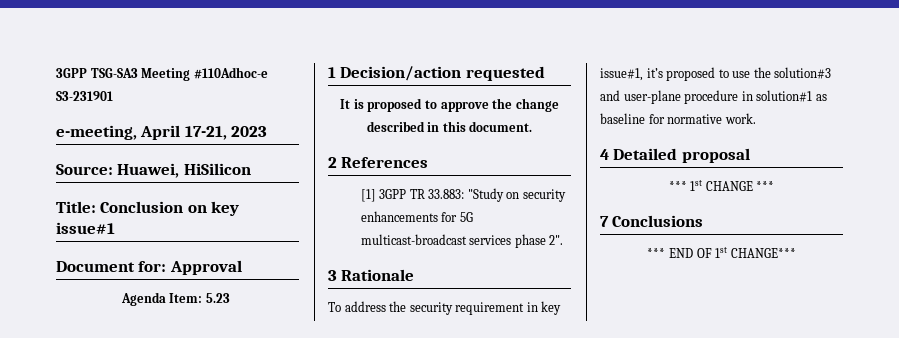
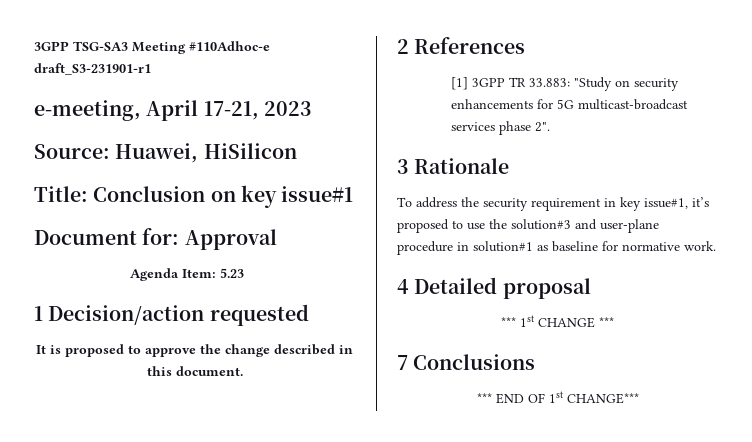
- 3GPP TSG-SA3 Meeting #110Adhoc-e S3-231901
+ 3GPP TSG-SA3 Meeting #110Adhoc-e draft_S3-231901-r1

